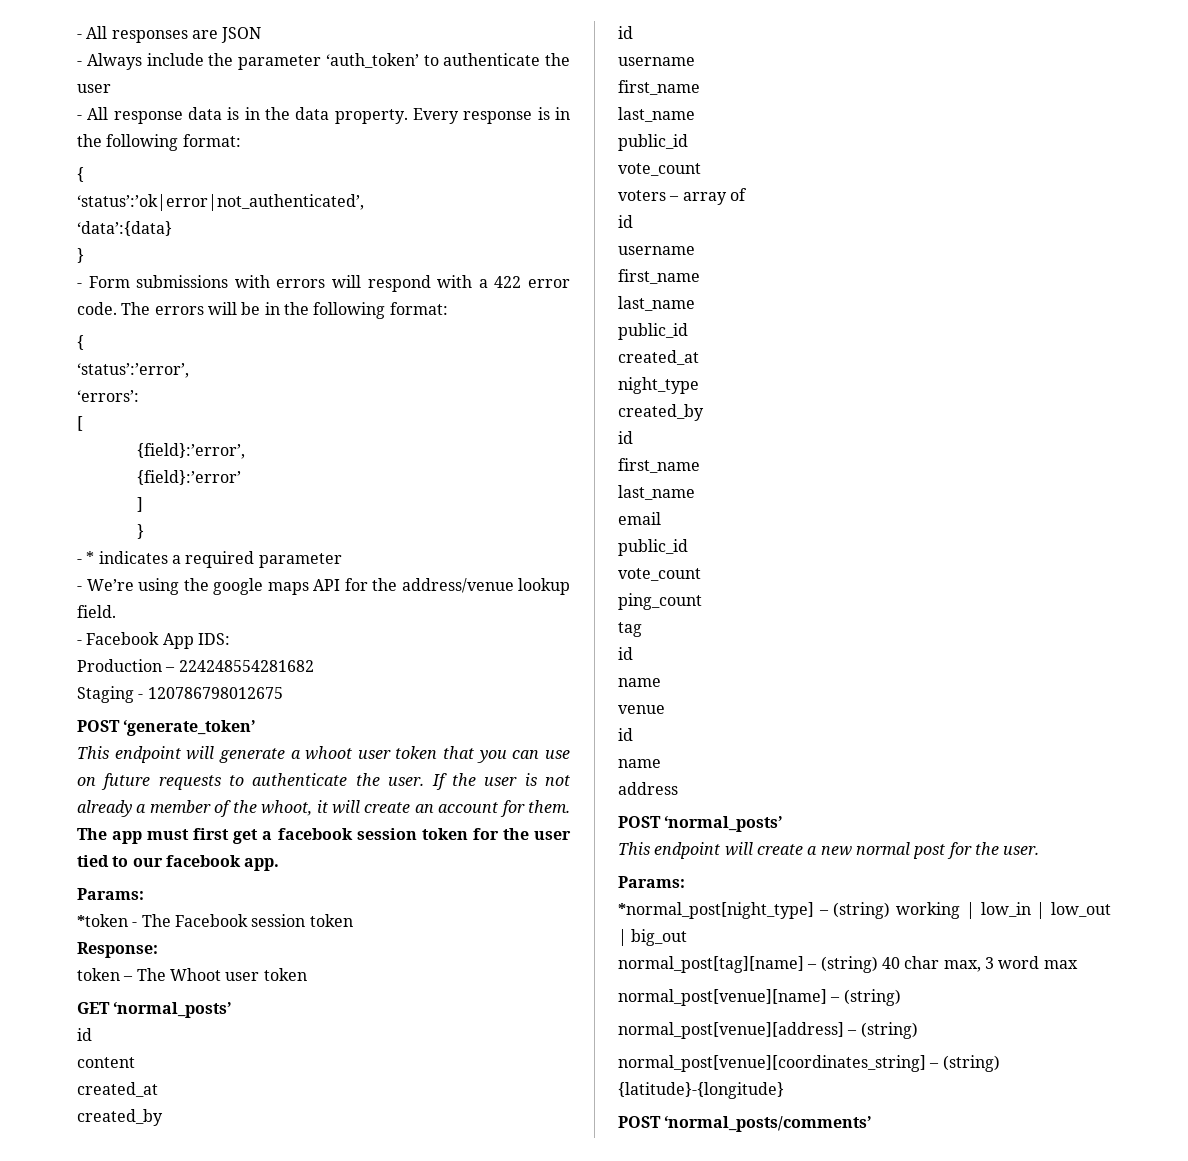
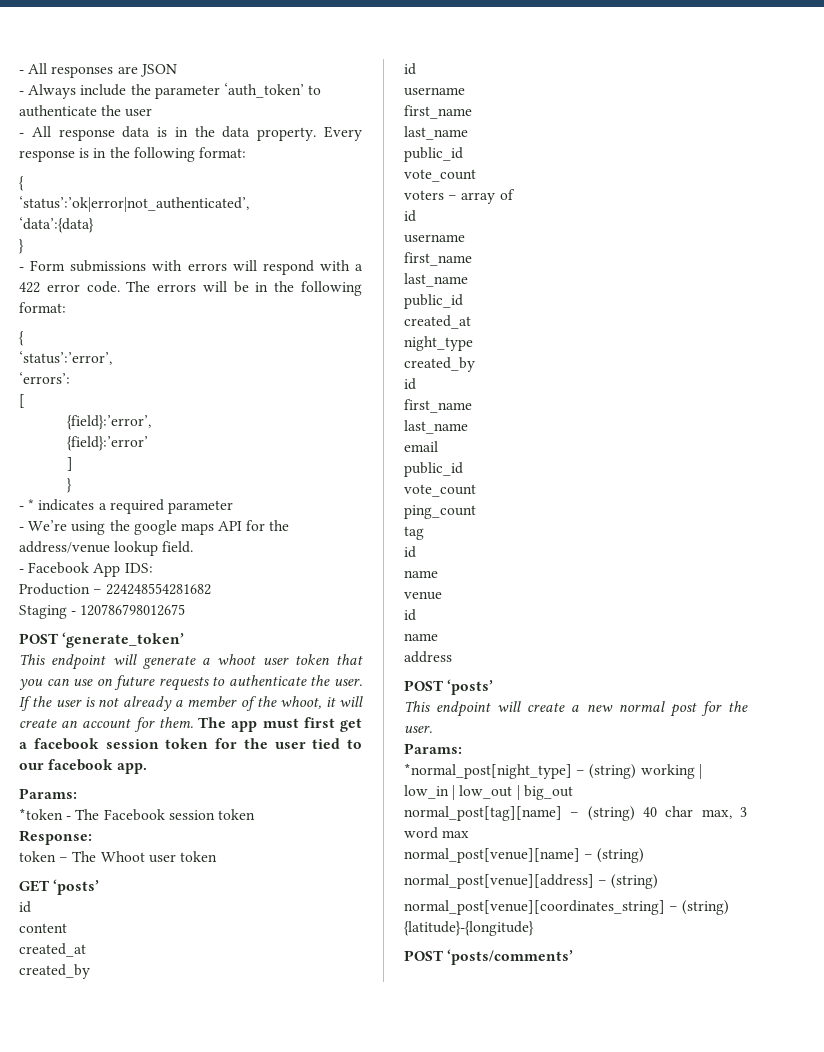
- GET ‘normal_posts’
+ GET ‘posts’
- POST ‘normal_posts’
+ POST ‘posts’
- POST ‘normal_posts/comments’
+ POST ‘posts/comments’

